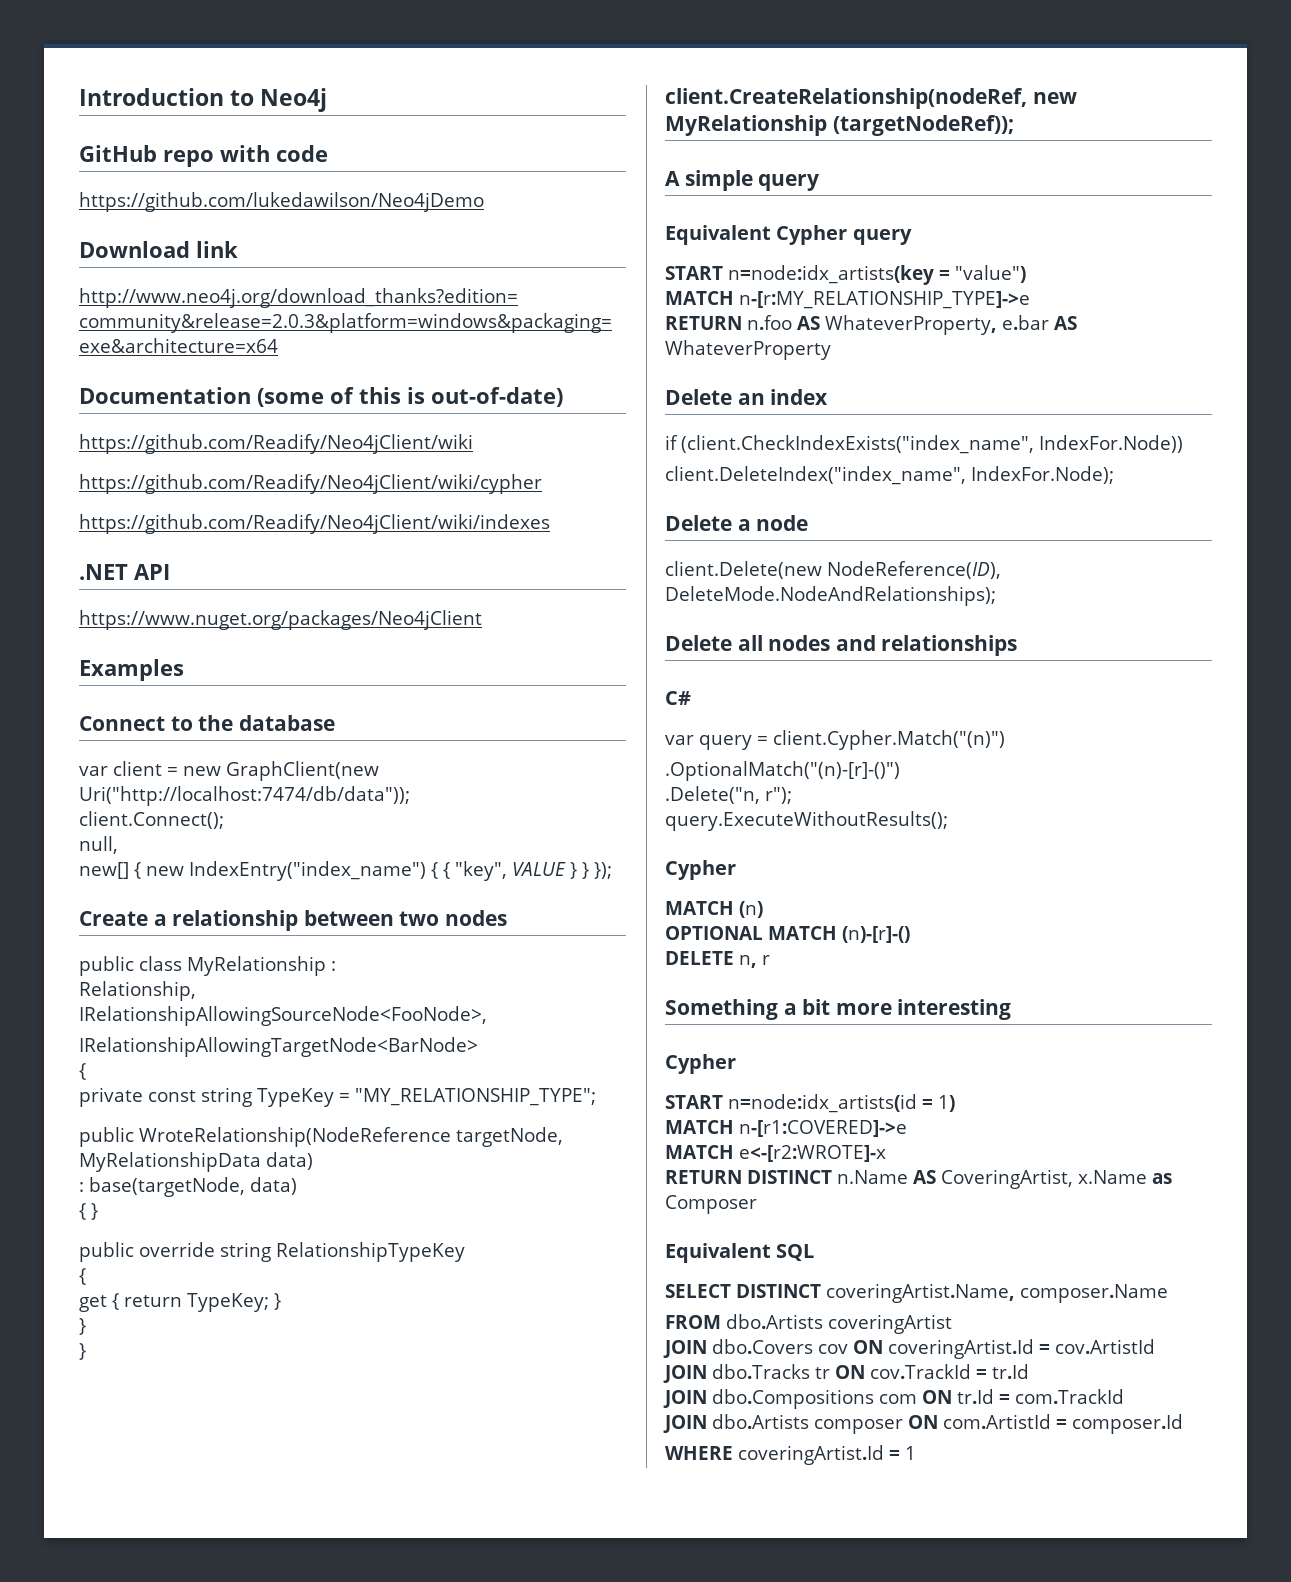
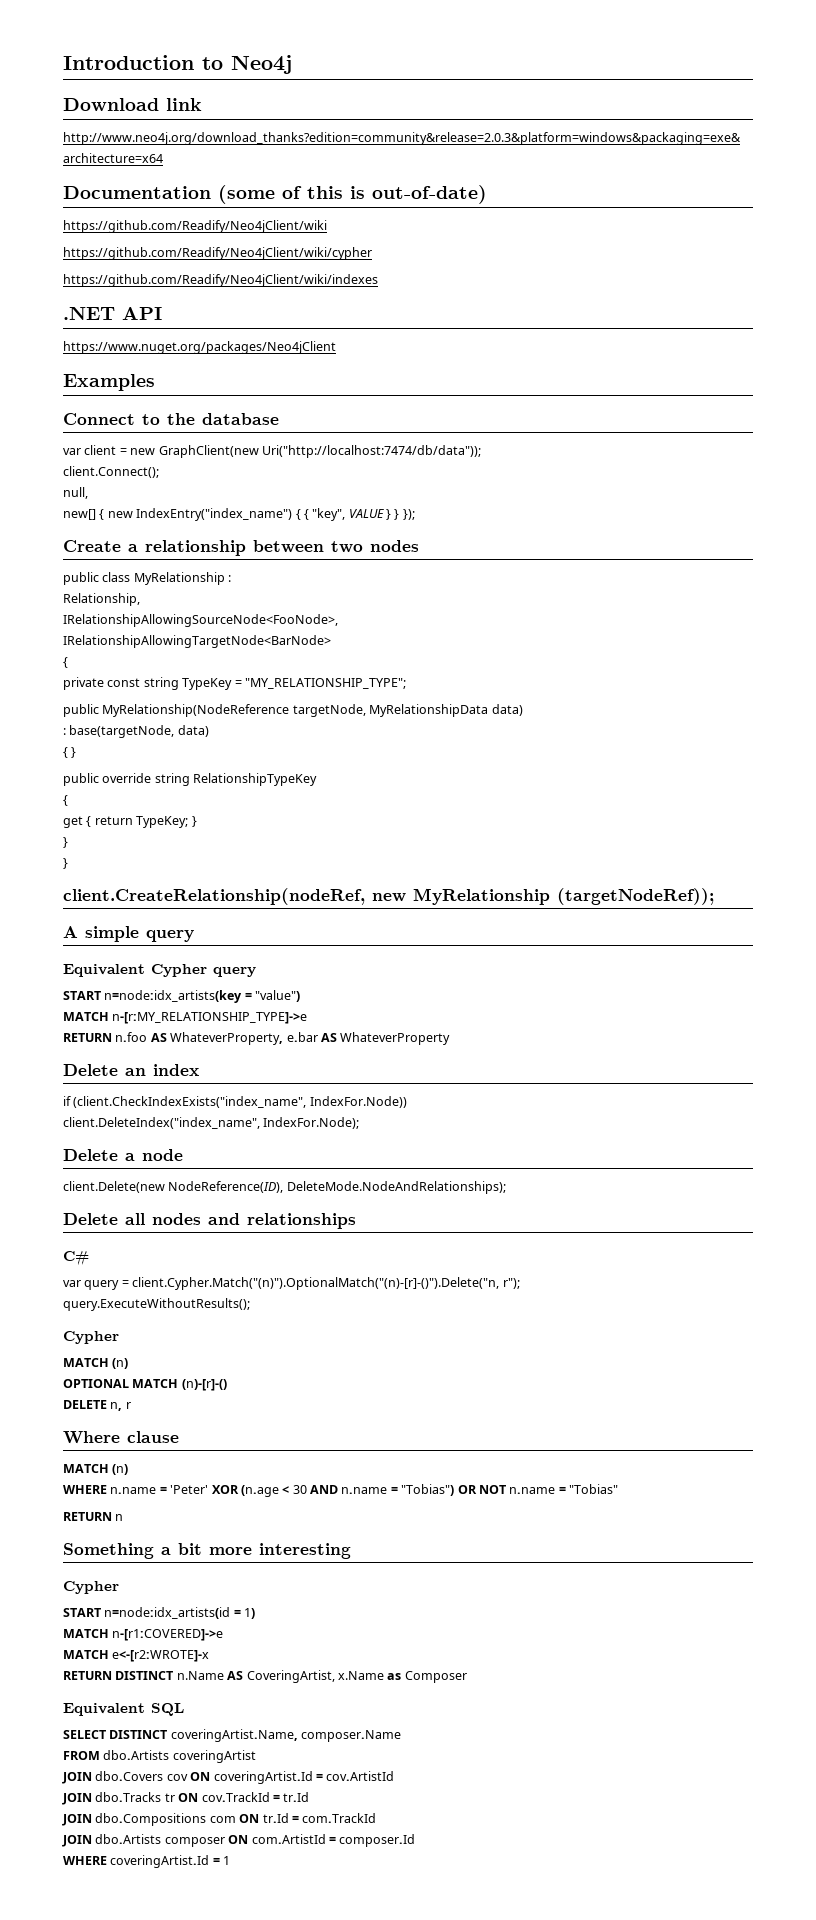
- GitHub repo with code
- https://github.com/lukedawilson/Neo4jDemo
- public WroteRelationship(NodeReference targetNode, MyRelationshipData data)
+ public MyRelationship(NodeReference targetNode, MyRelationshipData data)
- var query = client.Cypher.Match("(n)")
- .OptionalMatch("(n)-[r]-()")
- .Delete("n, r");
+ var query = client.Cypher.Match("(n)").OptionalMatch("(n)-[r]-()").Delete("n, r");
+ Where clause
+ MATCH (n)
+ WHERE n.name = 'Peter' XOR (n.age < 30 AND n.name = "Tobias") OR NOT n.name = "Tobias"
+ RETURN n

